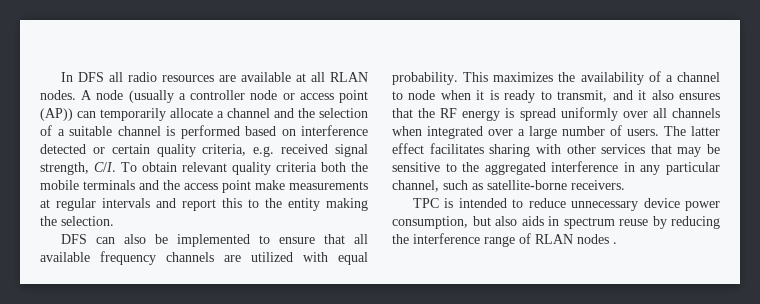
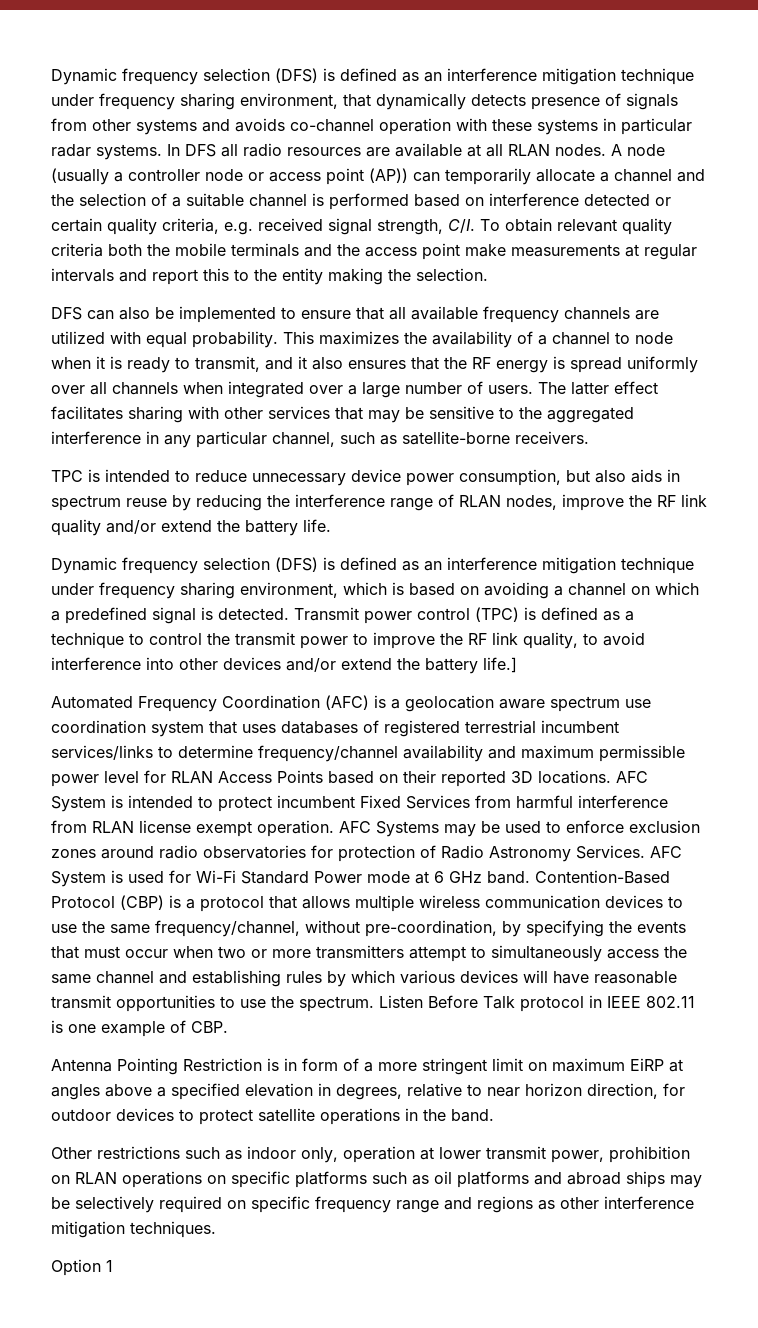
+ Dynamic frequency selection (DFS) is defined as an interference mitigation technique under frequency sharing environment, that dynamically detects presence of signals from other systems and avoids co-channel operation with these systems in particular radar systems.
- TPC is intended to reduce unnecessary device power consumption, but also aids in spectrum reuse by reducing the interference range of RLAN nodes .
+ TPC is intended to reduce unnecessary device power consumption, but also aids in spectrum reuse by reducing the interference range of RLAN nodes, improve the RF link quality and/or extend the battery life.
+ Dynamic frequency selection (DFS) is defined as an interference mitigation technique under frequency sharing environment, which is based on avoiding a channel on which a predefined signal is detected. Transmit power control (TPC) is defined as a technique to control the transmit power to improve the RF link quality, to avoid interference into other devices and/or extend the battery life.]
+ Automated Frequency Coordination (AFC) is a geolocation aware spectrum use coordination system that uses databases of registered terrestrial incumbent services/links to determine frequency/channel availability and maximum permissible power level for RLAN Access Points based on their reported 3D locations. AFC System is intended to protect incumbent Fixed Services from harmful interference from RLAN license exempt operation. AFC Systems may be used to enforce exclusion zones around radio observatories for protection of Radio Astronomy Services. AFC System is used for Wi-Fi Standard Power mode at 6 GHz band. Contention-Based Protocol (CBP) is a protocol that allows multiple wireless communication devices to use the same frequency/channel, without pre-coordination, by specifying the events that must occur when two or more transmitters attempt to simultaneously access the same channel and establishing rules by which various devices will have reasonable transmit opportunities to use the spectrum. Listen Before Talk protocol in IEEE 802.11 is one example of CBP.
+ Antenna Pointing Restriction is in form of a more stringent limit on maximum EiRP at angles above a specified elevation in degrees, relative to near horizon direction, for outdoor devices to protect satellite operations in the band.
+ Other restrictions such as indoor only, operation at lower transmit power, prohibition on RLAN operations on specific platforms such as oil platforms and abroad ships may be selectively required on specific frequency range and regions as other interference mitigation techniques.
+ Option 1

